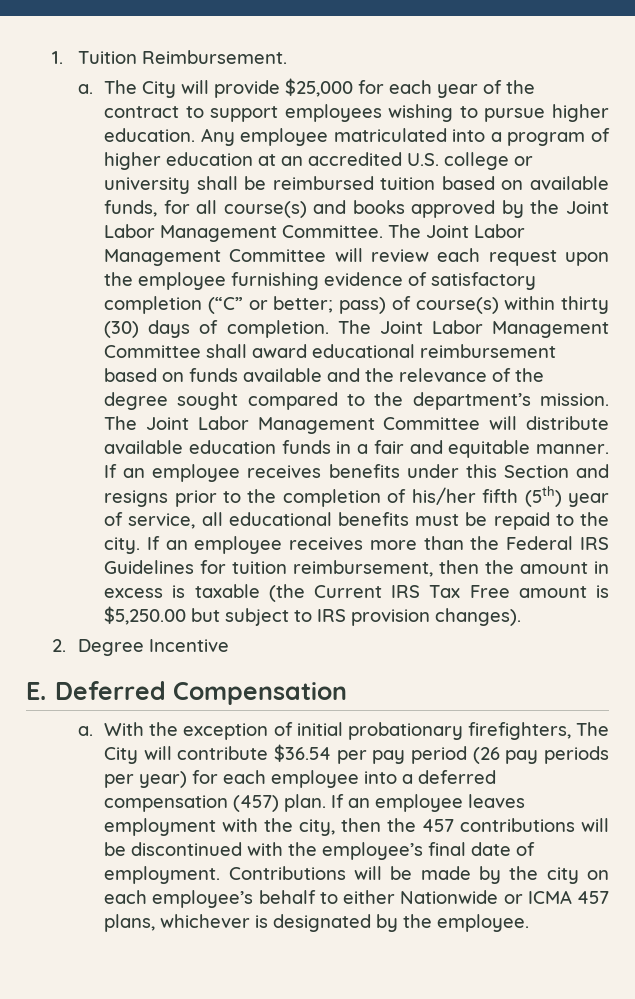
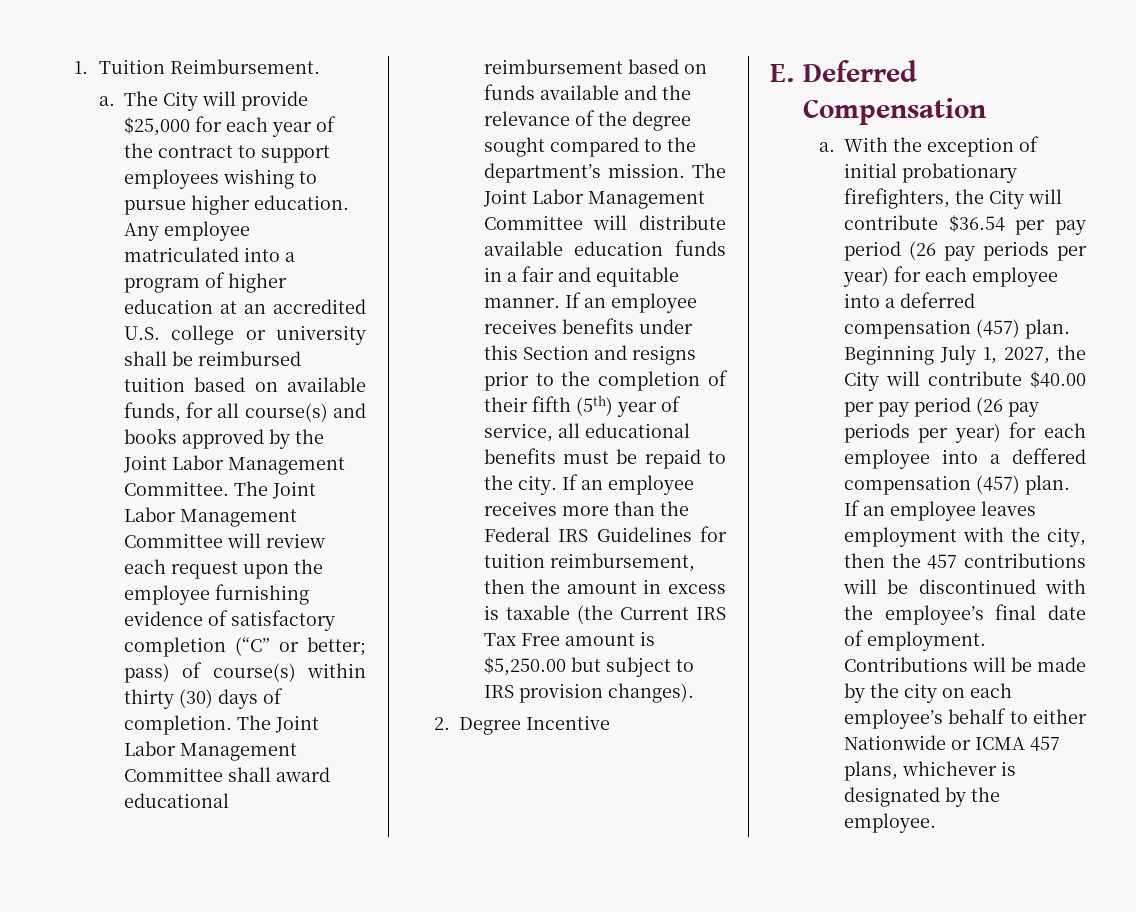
- If an employee receives benefits under this Section and resigns prior to the completion of his/her fifth (5th) year of service, all educational benefits must be repaid to the city.
+ If an employee receives benefits under this Section and resigns prior to the completion of their fifth (5th) year of service, all educational benefits must be repaid to the city.
- With the exception of initial probationary firefighters, The City will contribute $36.54 per pay period (26 pay periods per year) for each employee into a deferred compensation (457) plan.
+ With the exception of initial probationary firefighters, the City will contribute $36.54 per pay period (26 pay periods per year) for each employee into a deferred compensation (457) plan.
+ Beginning July 1, 2027, the City will contribute $40.00 per pay period (26 pay periods per year) for each employee into a deffered compensation (457) plan.

